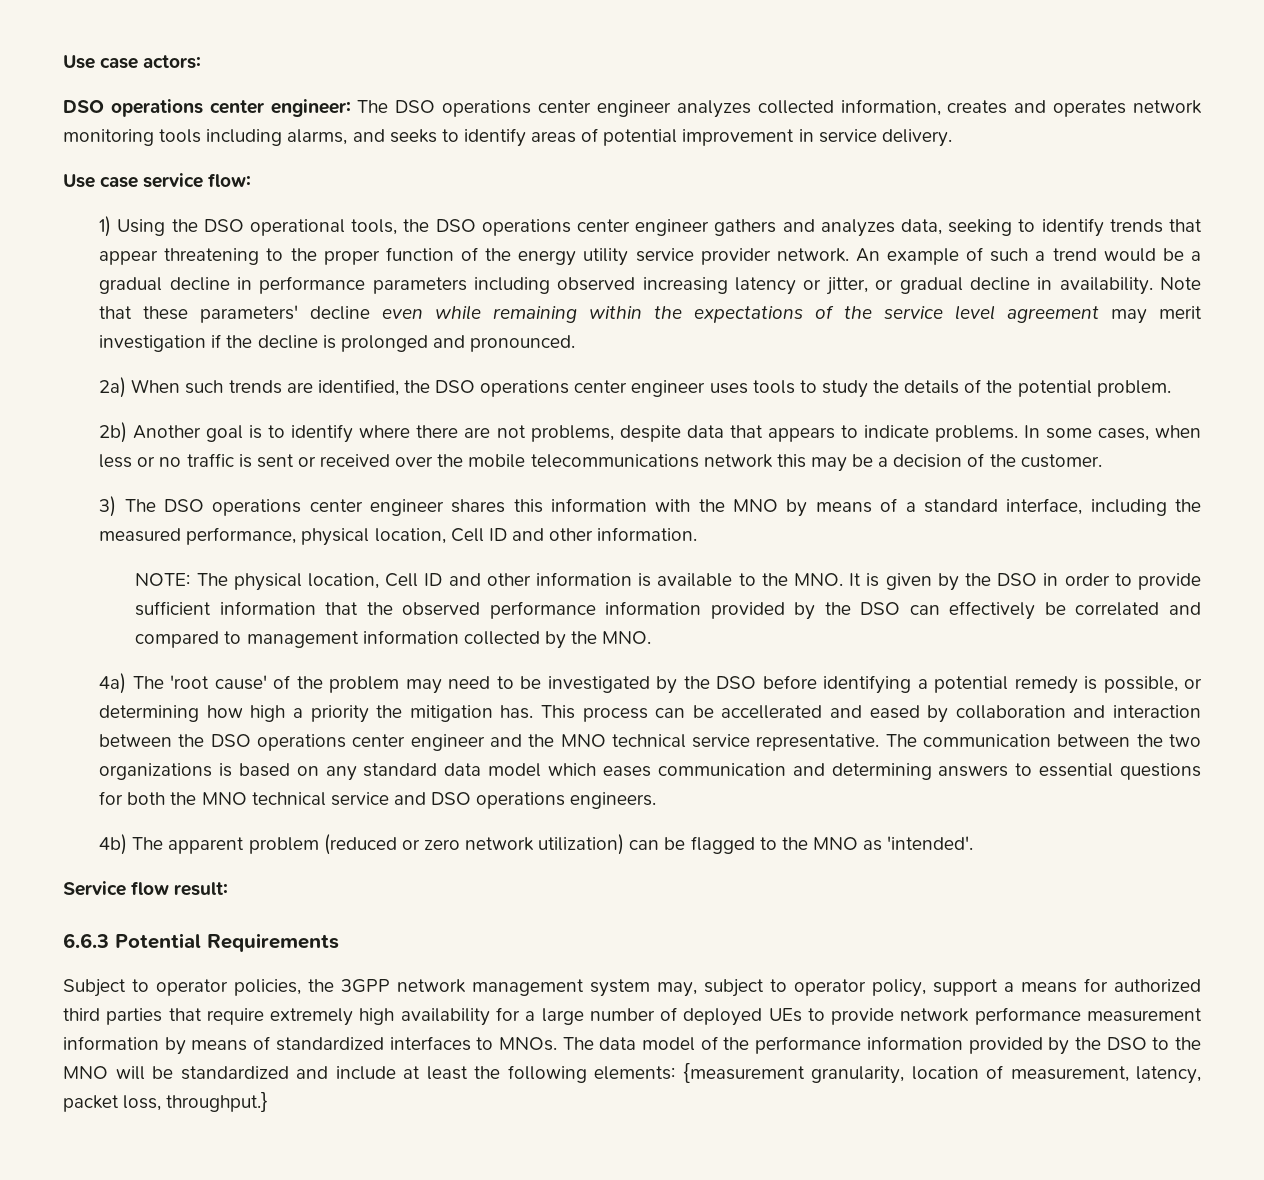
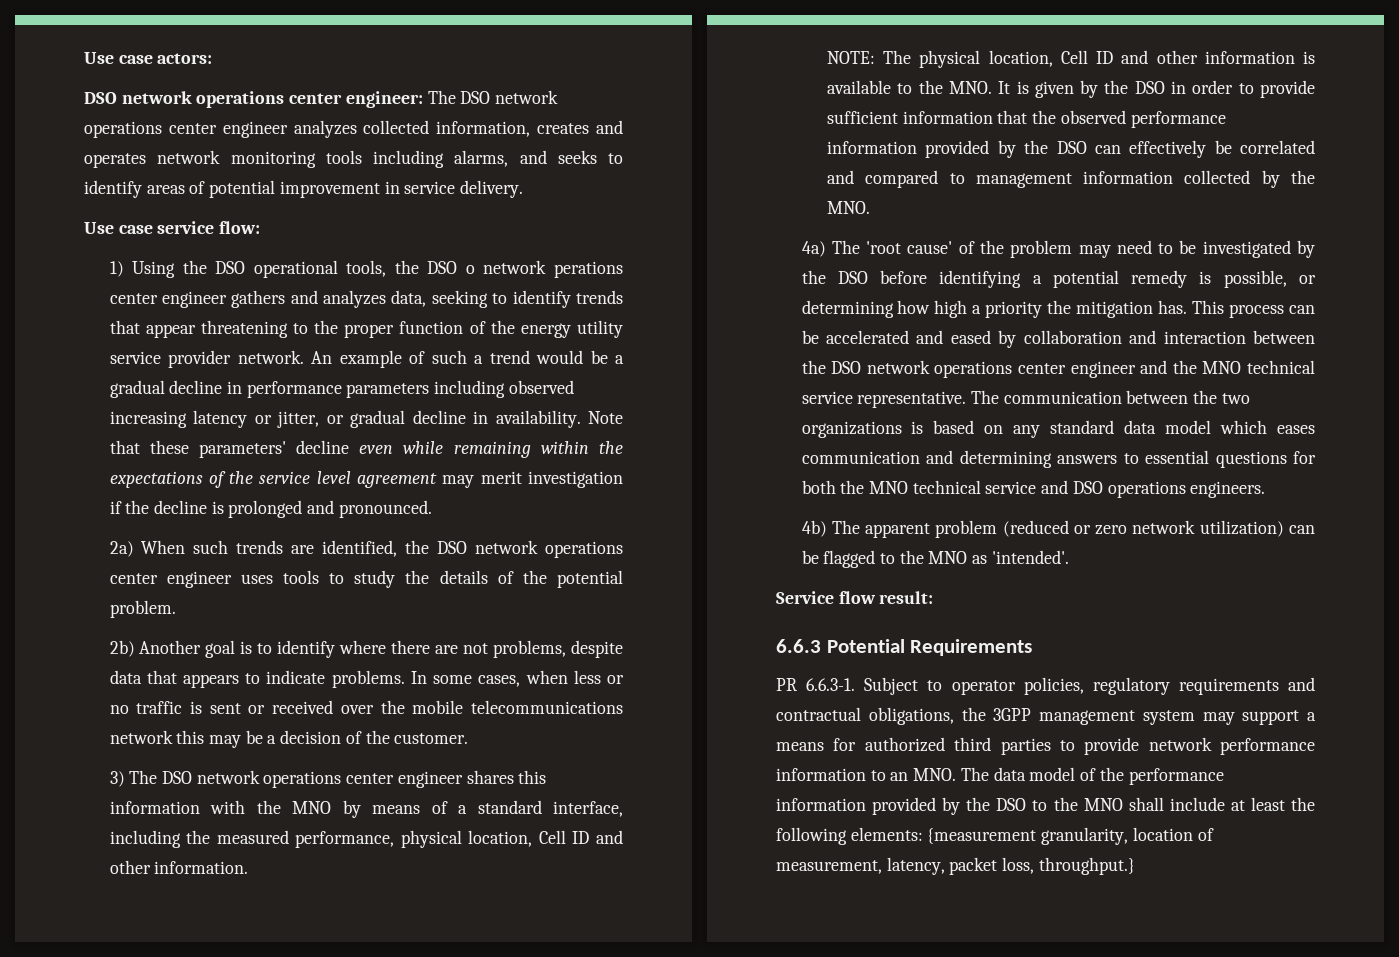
- DSO operations center engineer: The DSO operations center engineer analyzes collected information, creates and operates network monitoring tools including alarms, and seeks to identify areas of potential improvement in service delivery.
+ DSO network operations center engineer: The DSO network operations center engineer analyzes collected information, creates and operates network monitoring tools including alarms, and seeks to identify areas of potential improvement in service delivery.
- 1) Using the DSO operational tools, the DSO operations center engineer gathers and analyzes data, seeking to identify trends that appear threatening to the proper function of the energy utility service provider network.
+ 1) Using the DSO operational tools, the DSO o network perations center engineer gathers and analyzes data, seeking to identify trends that appear threatening to the proper function of the energy utility service provider network.
- 2a) When such trends are identified, the DSO operations center engineer uses tools to study the details of the potential problem.
+ 2a) When such trends are identified, the DSO network operations center engineer uses tools to study the details of the potential problem.
- 3) The DSO operations center engineer shares this information with the MNO by means of a standard interface, including the measured performance, physical location, Cell ID and other information.
+ 3) The DSO network operations center engineer shares this information with the MNO by means of a standard interface, including the measured performance, physical location, Cell ID and other information.
- This process can be accellerated and eased by collaboration and interaction between the DSO operations center engineer and the MNO technical service representative.
+ This process can be accelerated and eased by collaboration and interaction between the DSO network operations center engineer and the MNO technical service representative.
- Subject to operator policies, the 3GPP network management system may, subject to operator policy, support a means for authorized third parties that require extremely high availability for a large number of deployed UEs to provide network performance measurement information by means of standardized interfaces to MNOs. The data model of the performance information provided by the DSO to the MNO will be standardized and include at least the following elements: {measurement granularity, location of measurement, latency, packet loss, throughput.}
+ PR 6.6.3-1. Subject to operator policies, regulatory requirements and contractual obligations, the 3GPP management system may support a means for authorized third parties to provide network performance information to an MNO. The data model of the performance information provided by the DSO to the MNO shall include at least the following elements: {measurement granularity, location of measurement, latency, packet loss, throughput.}

